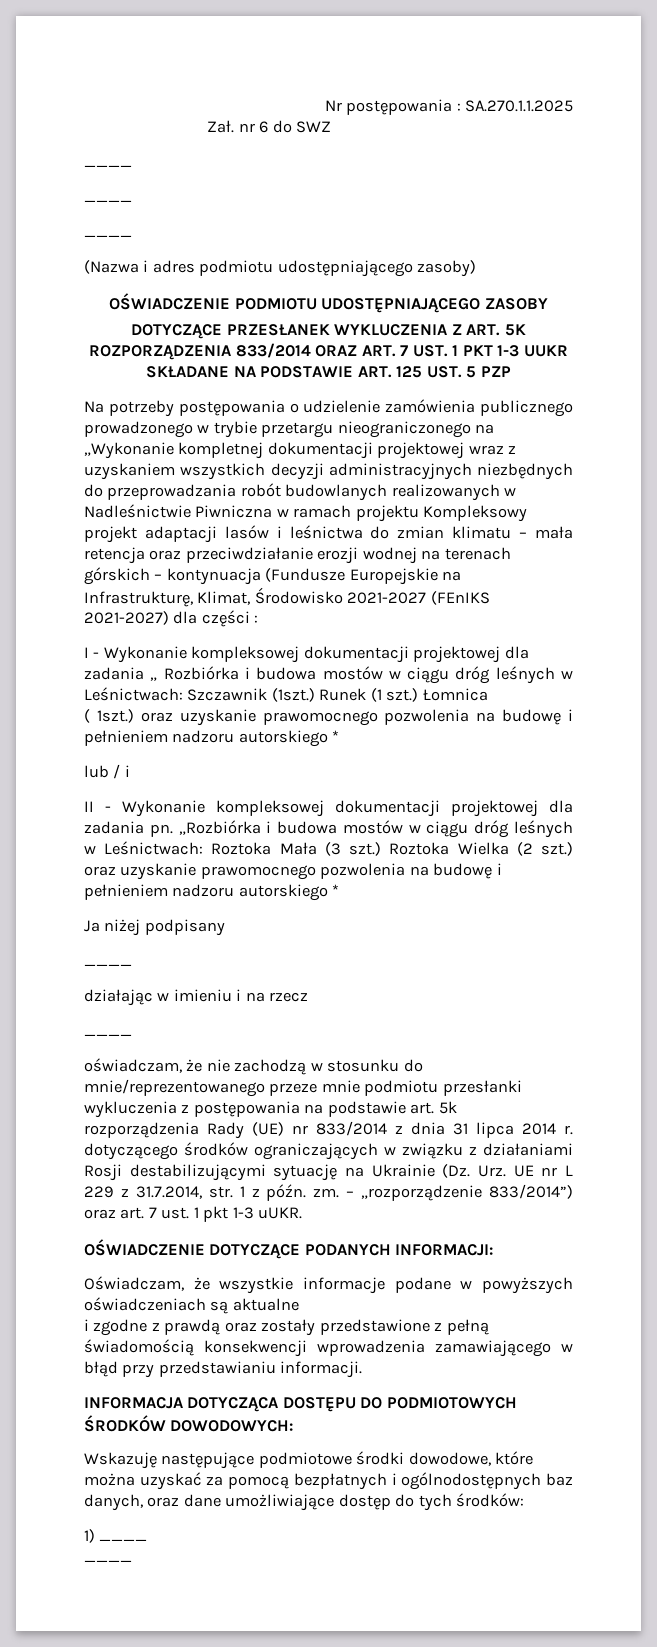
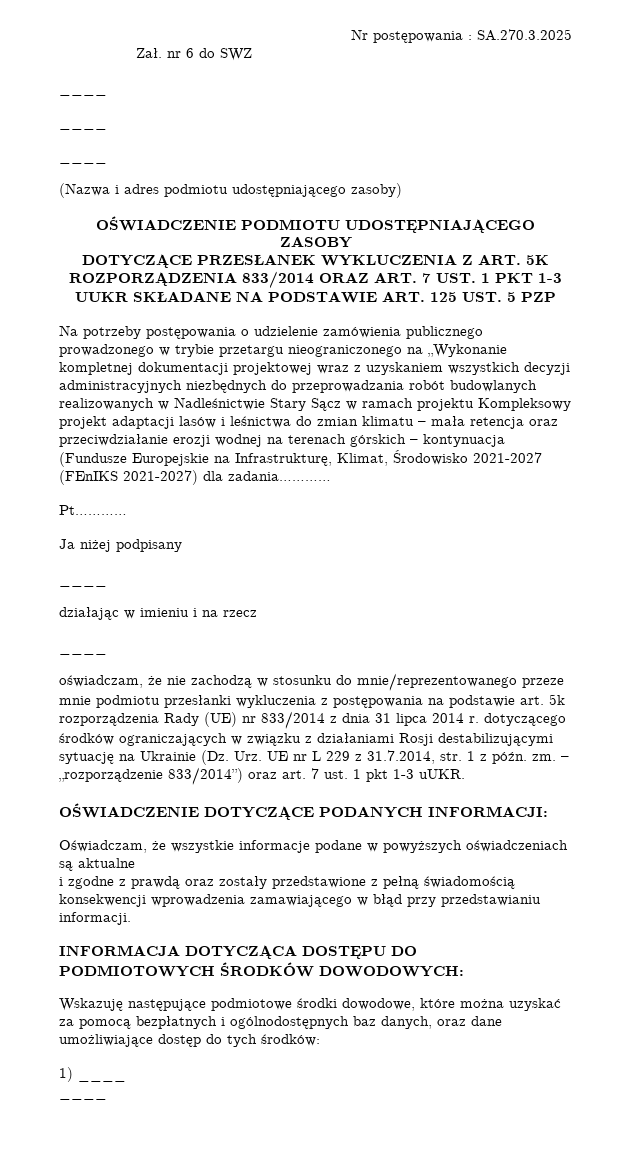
- Nr postępowania : SA.270.1.1.2025
+ Nr postępowania : SA.270.3.2025
- Na potrzeby postępowania o udzielenie zamówienia publicznego prowadzonego w trybie przetargu nieograniczonego na „Wykonanie kompletnej dokumentacji projektowej wraz z uzyskaniem wszystkich decyzji administracyjnych niezbędnych do przeprowadzania robót budowlanych realizowanych w Nadleśnictwie Piwniczna w ramach projektu Kompleksowy projekt adaptacji lasów i leśnictwa do zmian klimatu – mała retencja oraz przeciwdziałanie erozji wodnej na terenach górskich – kontynuacja (Fundusze Europejskie na Infrastrukturę, Klimat, Środowisko 2021-2027 (FEnIKS 2021-2027) dla części :
- I - Wykonanie kompleksowej dokumentacji projektowej dla zadania „ Rozbiórka i budowa mostów w ciągu dróg leśnych w Leśnictwach: Szczawnik (1szt.) Runek (1 szt.) Łomnica
- ( 1szt.) oraz uzyskanie prawomocnego pozwolenia na budowę i pełnieniem nadzoru autorskiego *
- lub / i
- II - Wykonanie kompleksowej dokumentacji projektowej dla zadania pn. „Rozbiórka i budowa mostów w ciągu dróg leśnych w Leśnictwach: Roztoka Mała (3 szt.) Roztoka Wielka (2 szt.) oraz uzyskanie prawomocnego pozwolenia na budowę i pełnieniem nadzoru autorskiego *
+ Na potrzeby postępowania o udzielenie zamówienia publicznego prowadzonego w trybie przetargu nieograniczonego na „Wykonanie kompletnej dokumentacji projektowej wraz z uzyskaniem wszystkich decyzji administracyjnych niezbędnych do przeprowadzania robót budowlanych realizowanych w Nadleśnictwie Stary Sącz w ramach projektu Kompleksowy projekt adaptacji lasów i leśnictwa do zmian klimatu – mała retencja oraz przeciwdziałanie erozji wodnej na terenach górskich – kontynuacja (Fundusze Europejskie na Infrastrukturę, Klimat, Środowisko 2021-2027 (FEnIKS 2021-2027) dla zadania…………
+ Pt…………

